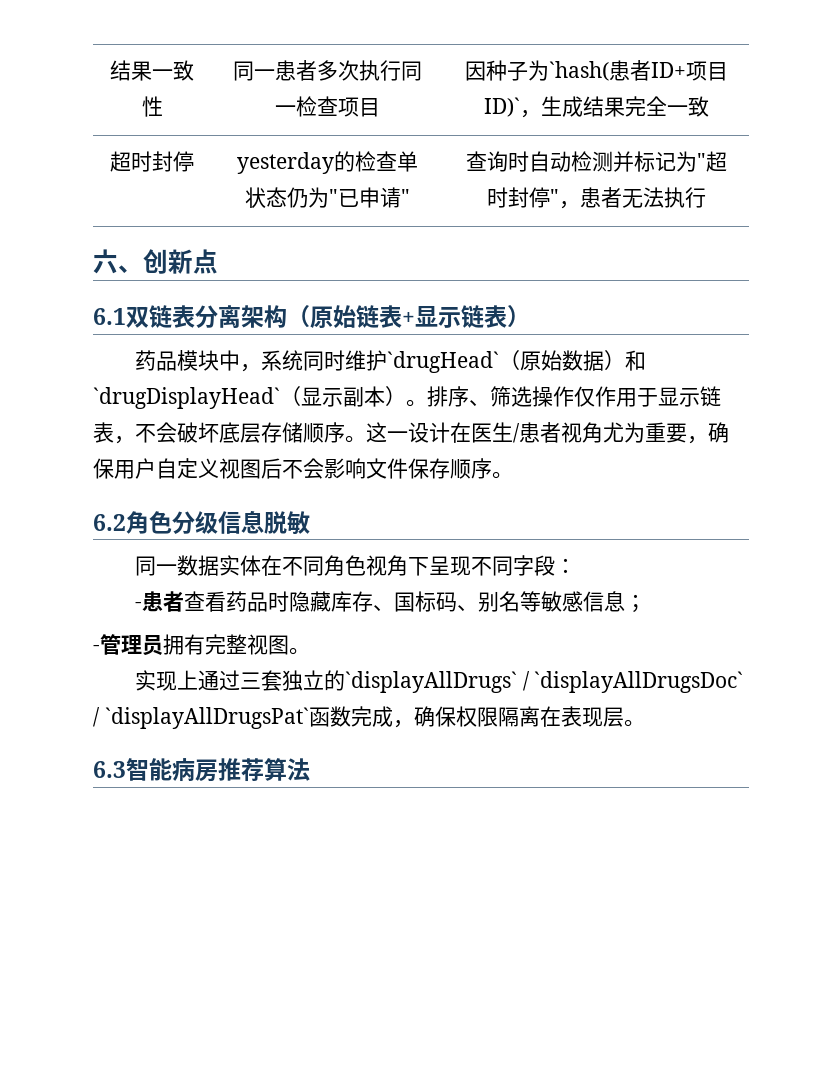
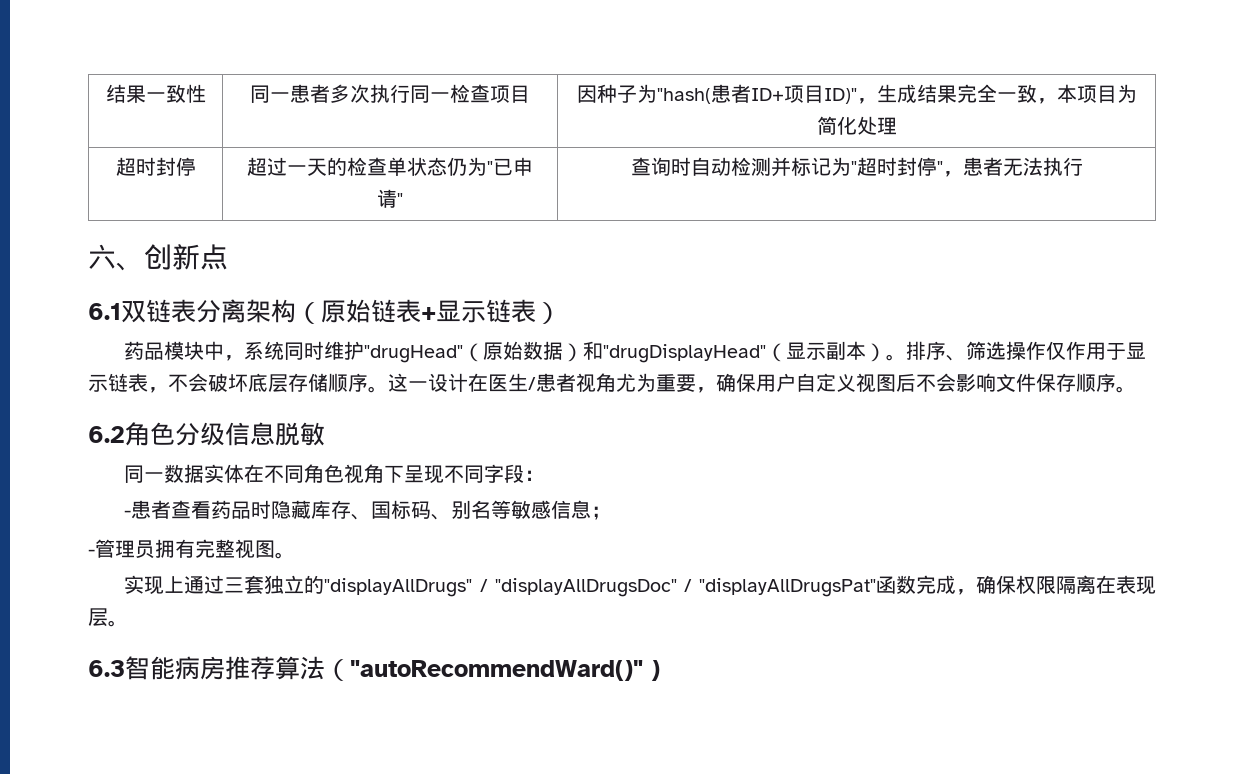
- 结果一致性 | 同一患者多次执行同一检查项目 | 因种子为`hash(患者ID+项目ID)`，生成结果完全一致
+ 结果一致性 | 同一患者多次执行同一检查项目 | 因种子为"hash(患者ID+项目ID)"，生成结果完全一致，本项目为简化处理
- 超时封停 | yesterday的检查单状态仍为"已申请" | 查询时自动检测并标记为"超时封停"，患者无法执行
+ 超时封停 | 超过一天的检查单状态仍为"已申请" | 查询时自动检测并标记为"超时封停"，患者无法执行
- 药品模块中，系统同时维护`drugHead`（原始数据）和`drugDisplayHead`（显示副本）。
+ 药品模块中，系统同时维护"drugHead"（原始数据）和"drugDisplayHead"（显示副本）。
- 实现上通过三套独立的`displayAllDrugs` / `displayAllDrugsDoc` / `displayAllDrugsPat`函数完成，确保权限隔离在表现层。
+ 实现上通过三套独立的"displayAllDrugs" / "displayAllDrugsDoc" / "displayAllDrugsPat"函数完成，确保权限隔离在表现层。
- 6.3智能病房推荐算法
+ 6.3智能病房推荐算法（"autoRecommendWard()" )

